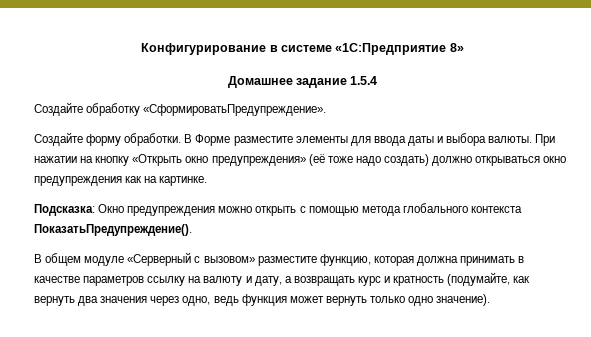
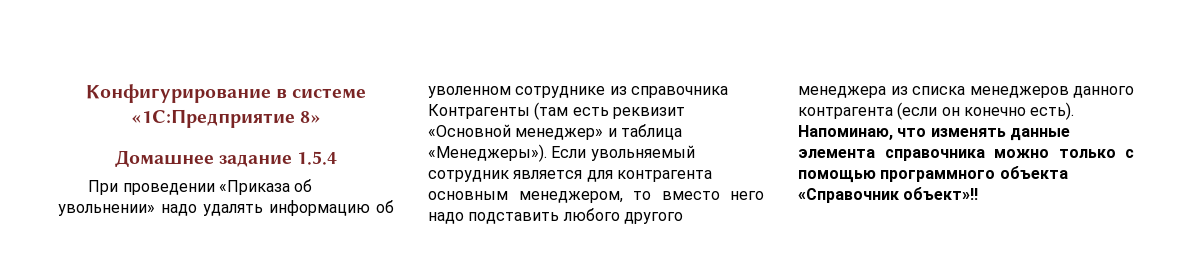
- Создайте обработку «СформироватьПредупреждение».
- Создайте форму обработки. В Форме разместите элементы для ввода даты и выбора валюты. При нажатии на кнопку «Открыть окно предупреждения» (её тоже надо создать) должно открываться окно предупреждения как на картинке.
- Подсказка: Окно предупреждения можно открыть с помощью метода глобального контекста ПоказатьПредупреждение().
- В общем модуле «Серверный с вызовом» разместите функцию, которая должна принимать в качестве параметров ссылку на валюту и дату, а возвращать курс и кратность (подумайте, как вернуть два значения через одно, ведь функция может вернуть только одно значение).
+ При проведении «Приказа об увольнении» надо удалять информацию об уволенном сотруднике из справочника Контрагенты (там есть реквизит «Основной менеджер» и таблица «Менеджеры»). Если увольняемый сотрудник является для контрагента основным менеджером, то вместо него надо подставить любого другого менеджера из списка менеджеров данного контрагента (если он конечно есть). Напоминаю, что изменять данные элемента справочника можно только с помощью программного объекта «Справочник объект»!!

